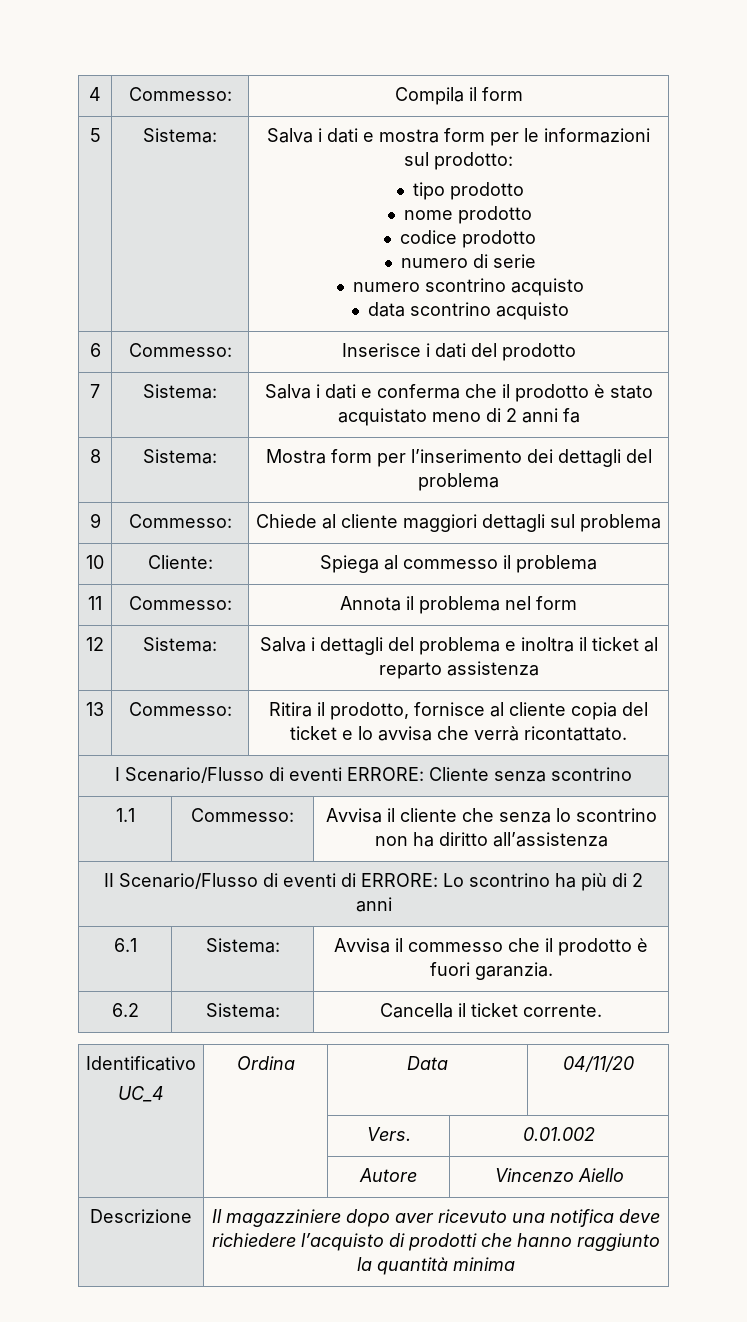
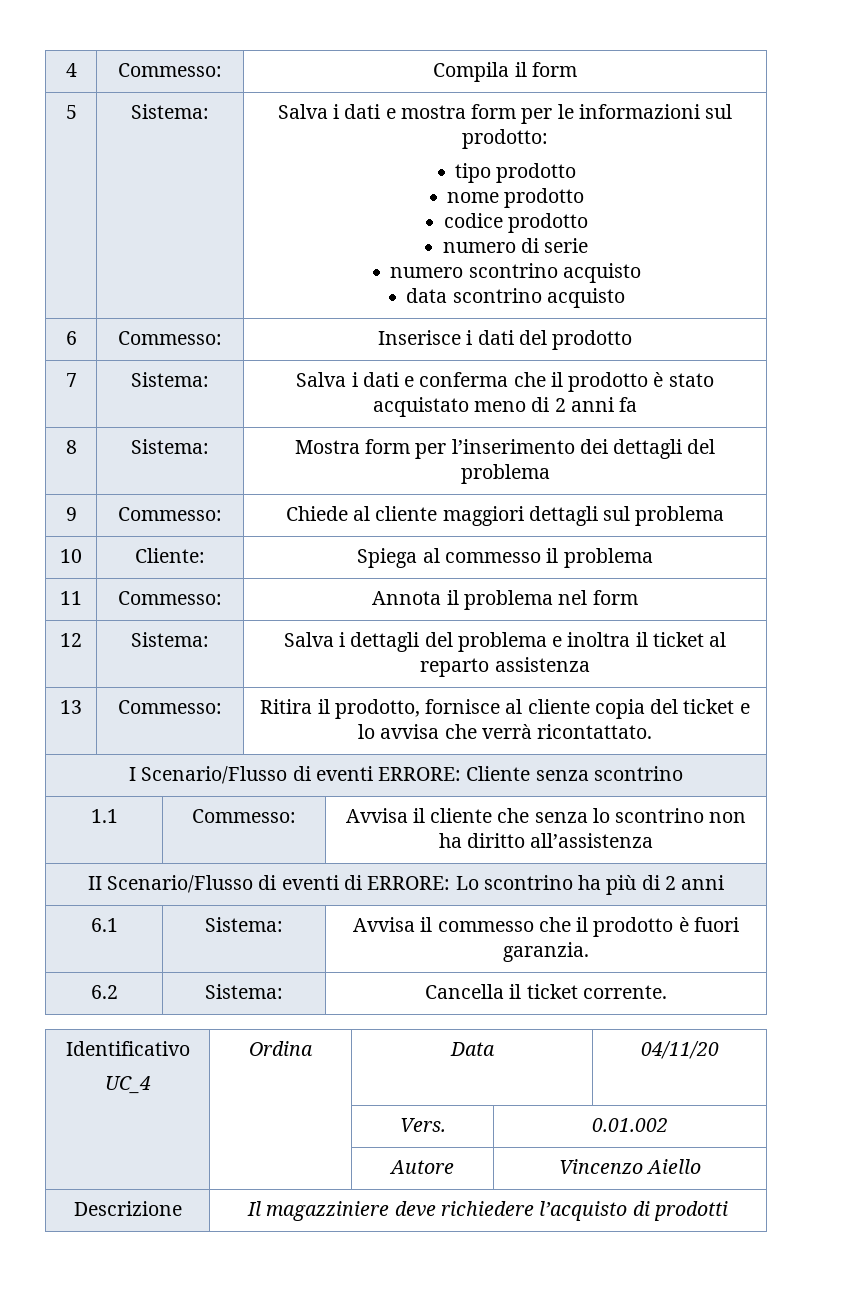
- Descrizione | Il magazziniere dopo aver ricevuto una notifica deve richiedere l’acquisto di prodotti che hanno raggiunto la quantità minima
+ Descrizione | Il magazziniere deve richiedere l’acquisto di prodotti

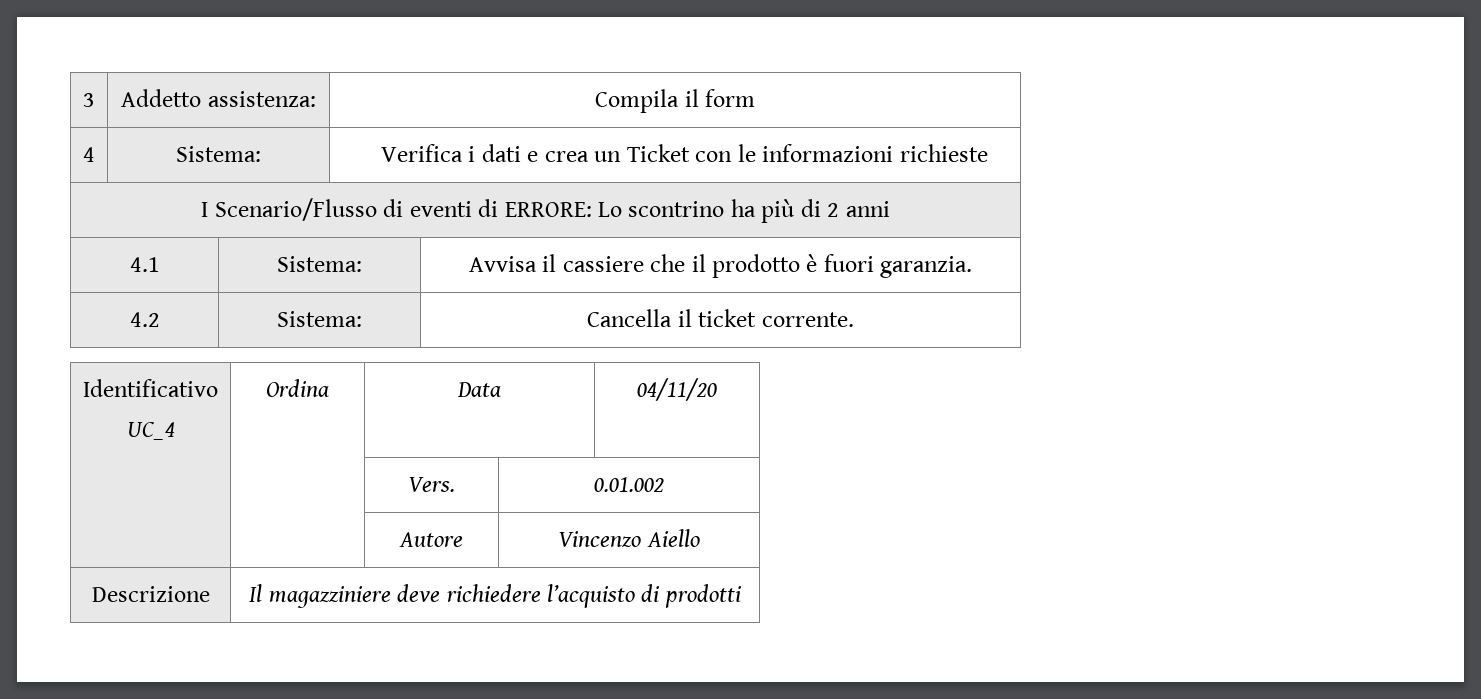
- 4 | Commesso: | Compila il form
+ 3 | Addetto assistenza: | Compila il form
- 5 | Sistema: | Salva i dati e mostra form per le informazioni sul prodotto:
- tipo prodotto
- nome prodotto
- codice prodotto
- numero di serie
- numero scontrino acquisto
- data scontrino acquisto
- 6 | Commesso: | Inserisce i dati del prodotto
- 7 | Sistema: | Salva i dati e conferma che il prodotto è stato acquistato meno di 2 anni fa
- 8 | Sistema: | Mostra form per l’inserimento dei dettagli del problema
- 9 | Commesso: | Chiede al cliente maggiori dettagli sul problema
- 10 | Cliente: | Spiega al commesso il problema
- 11 | Commesso: | Annota il problema nel form
- 12 | Sistema: | Salva i dettagli del problema e inoltra il ticket al reparto assistenza
- 13 | Commesso: | Ritira il prodotto, fornisce al cliente copia del ticket e lo avvisa che verrà ricontattato.
- I Scenario/Flusso di eventi ERRORE: Cliente senza scontrino
- 1.1 | Commesso: | Avvisa il cliente che senza lo scontrino non ha diritto all’assistenza
- II Scenario/Flusso di eventi di ERRORE: Lo scontrino ha più di 2 anni
+ 4 | Sistema: | Verifica i dati e crea un Ticket con le informazioni richieste
+ I Scenario/Flusso di eventi di ERRORE: Lo scontrino ha più di 2 anni
- 6.1 | Sistema: | Avvisa il commesso che il prodotto è fuori garanzia.
+ 4.1 | Sistema: | Avvisa il cassiere che il prodotto è fuori garanzia.
- 6.2 | Sistema: | Cancella il ticket corrente.
+ 4.2 | Sistema: | Cancella il ticket corrente.

